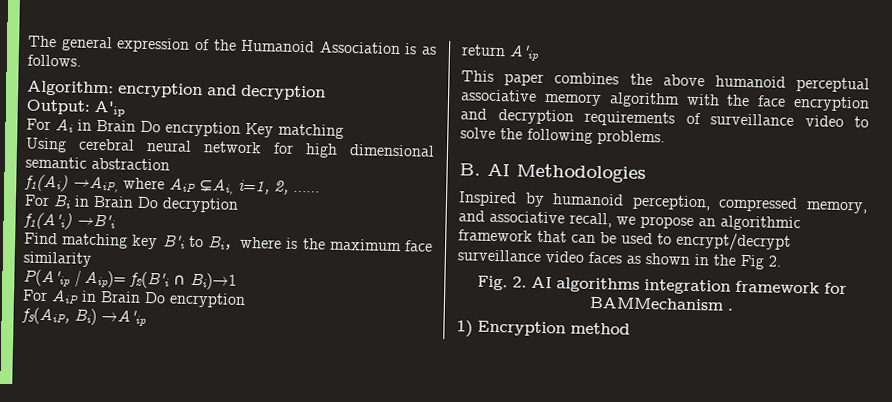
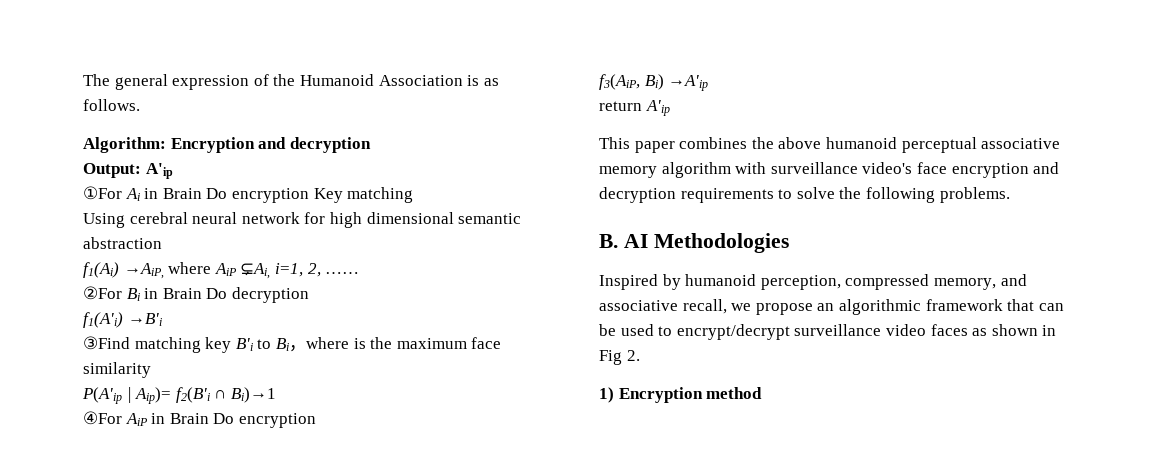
- Algorithm: encryption and decryption
+ Algorithm: Encryption and decryption
- For Ai in Brain Do encryption Key matching
+ ①For Ai in Brain Do encryption Key matching
- For Bi in Brain Do decryption
+ ②For Bi in Brain Do decryption
- Find matching key B'i to Bi，where is the maximum face similarity
+ ③Find matching key B'i to Bi，where is the maximum face similarity
- For AiP in Brain Do encryption
+ ④For AiP in Brain Do encryption
- This paper combines the above humanoid perceptual associative memory algorithm with the face encryption and decryption requirements of surveillance video to solve the following problems.
+ This paper combines the above humanoid perceptual associative memory algorithm with surveillance video's face encryption and decryption requirements to solve the following problems.
- Inspired by humanoid perception, compressed memory, and associative recall, we propose an algorithmic framework that can be used to encrypt/decrypt surveillance video faces as shown in the Fig 2.
+ Inspired by humanoid perception, compressed memory, and associative recall, we propose an algorithmic framework that can be used to encrypt/decrypt surveillance video faces as shown in Fig 2.
- Fig. 2. AI algorithms integration framework for BAMMechanism .

